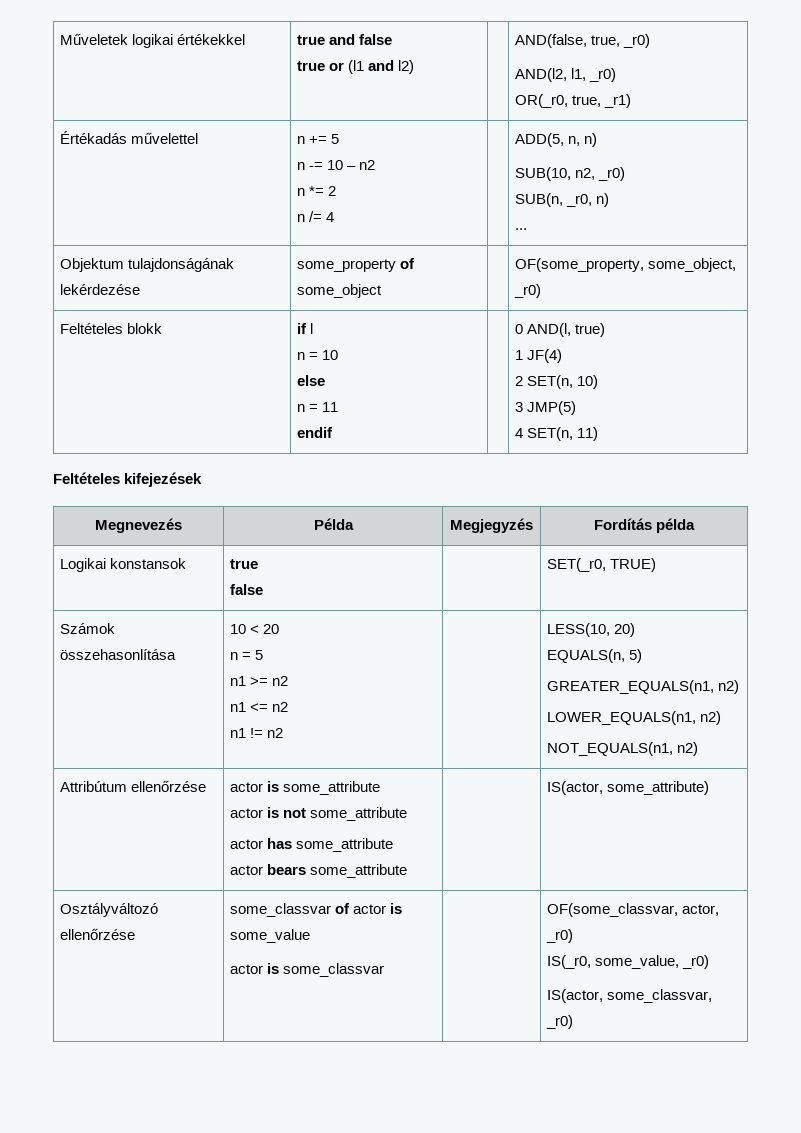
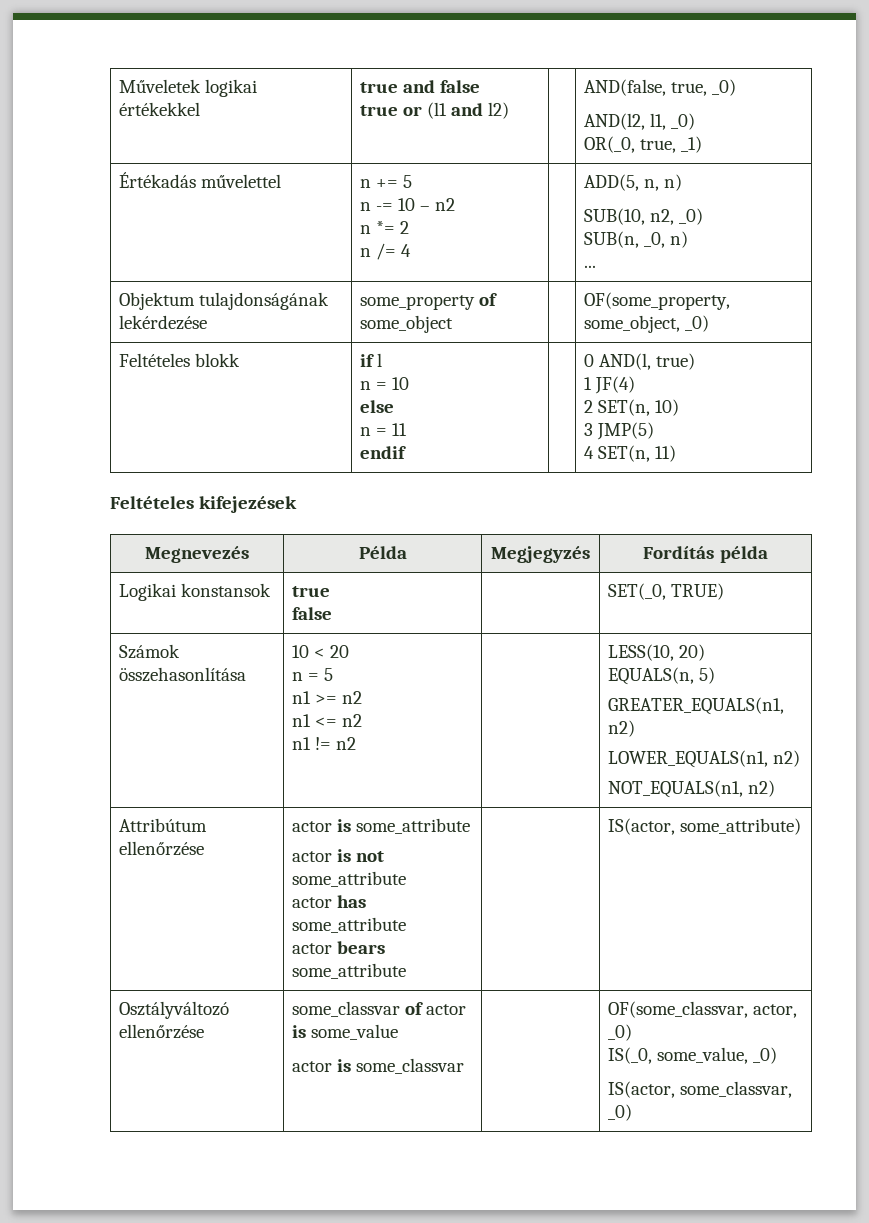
  Műveletek logikai értékekkel | true and false
- true or (l1 and l2) | | AND(false, true, _r0)
- AND(l2, l1, _r0)
- OR(_r0, true, _r1)
+ true or (l1 and l2) | | AND(false, true, _0)
+ AND(l2, l1, _0)
+ OR(_0, true, _1)
  Értékadás művelettel | n += 5
  n -= 10 – n2
  n *= 2
  n /= 4 | | ADD(5, n, n)
- SUB(10, n2, _r0)
- SUB(n, _r0, n)
+ SUB(10, n2, _0)
+ SUB(n, _0, n)
- Objektum tulajdonságának lekérdezése | some_property of some_object | | OF(some_property, some_object, _r0)
+ Objektum tulajdonságának lekérdezése | some_property of some_object | | OF(some_property, some_object, _0)
  Logikai konstansok | true
- false | | SET(_r0, TRUE)
+ false | | SET(_0, TRUE)
  Osztályváltozó ellenőrzése | some_classvar of actor is some_value
- actor is some_classvar | | OF(some_classvar, actor, _r0)
- IS(_r0, some_value, _r0)
- IS(actor, some_classvar, _r0)
+ actor is some_classvar | | OF(some_classvar, actor, _0)
+ IS(_0, some_value, _0)
+ IS(actor, some_classvar, _0)

